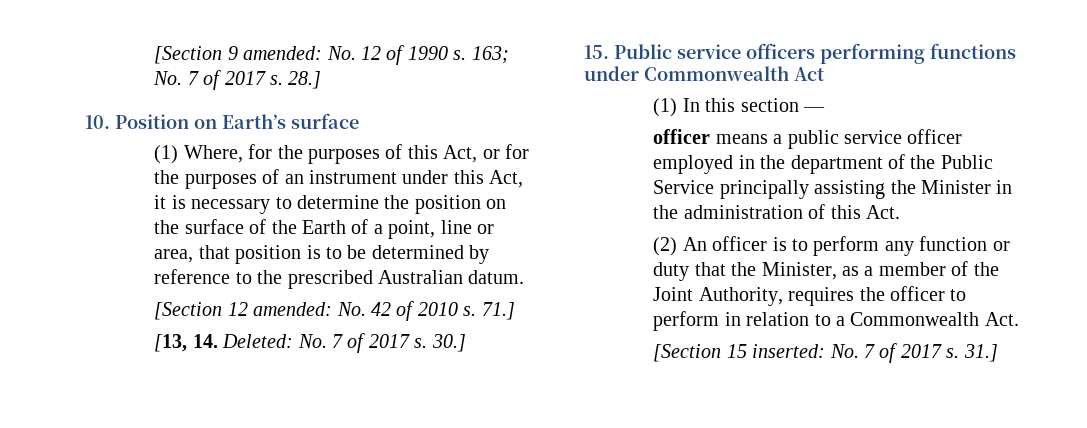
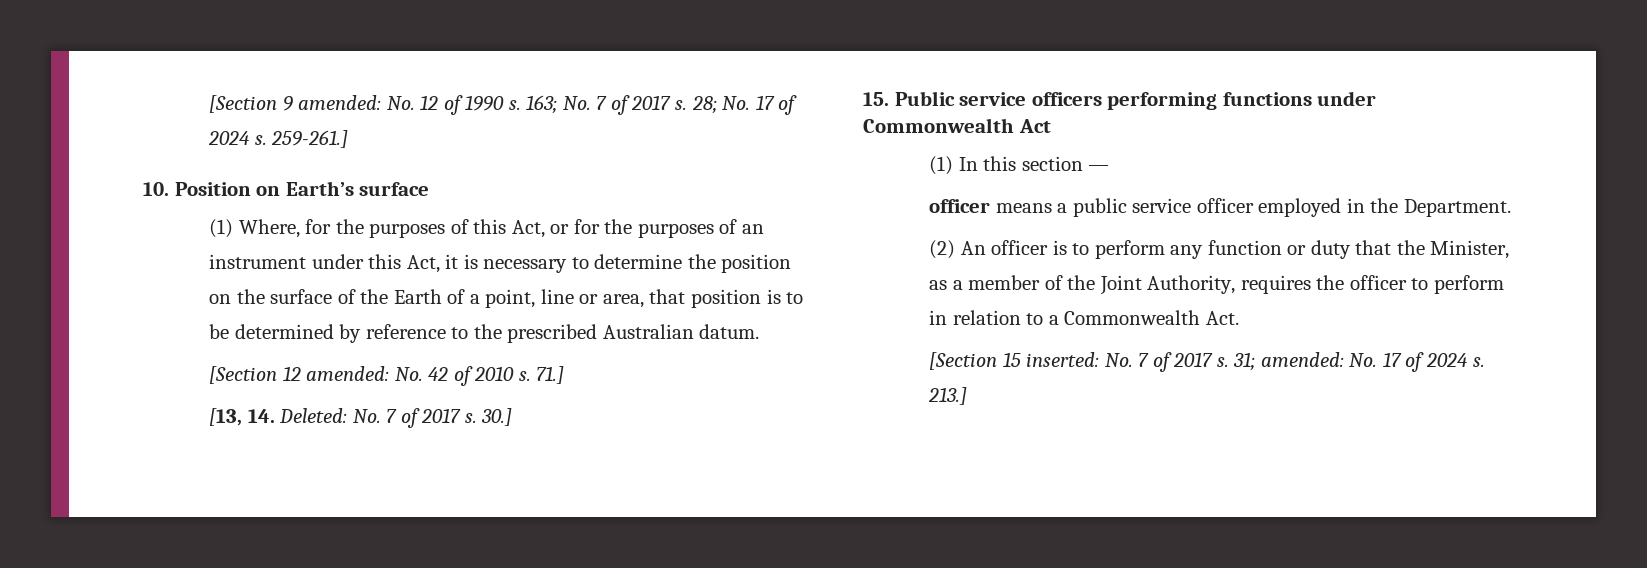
- 28.]
+ 28; No. 17 of 2024 s. 259-261.]
- officer means a public service officer employed in the department of the Public Service principally assisting the Minister in the administration of this Act.
+ officer means a public service officer employed in the Department.
- 31.]
+ 31; amended: No. 17 of 2024 s. 213.]

